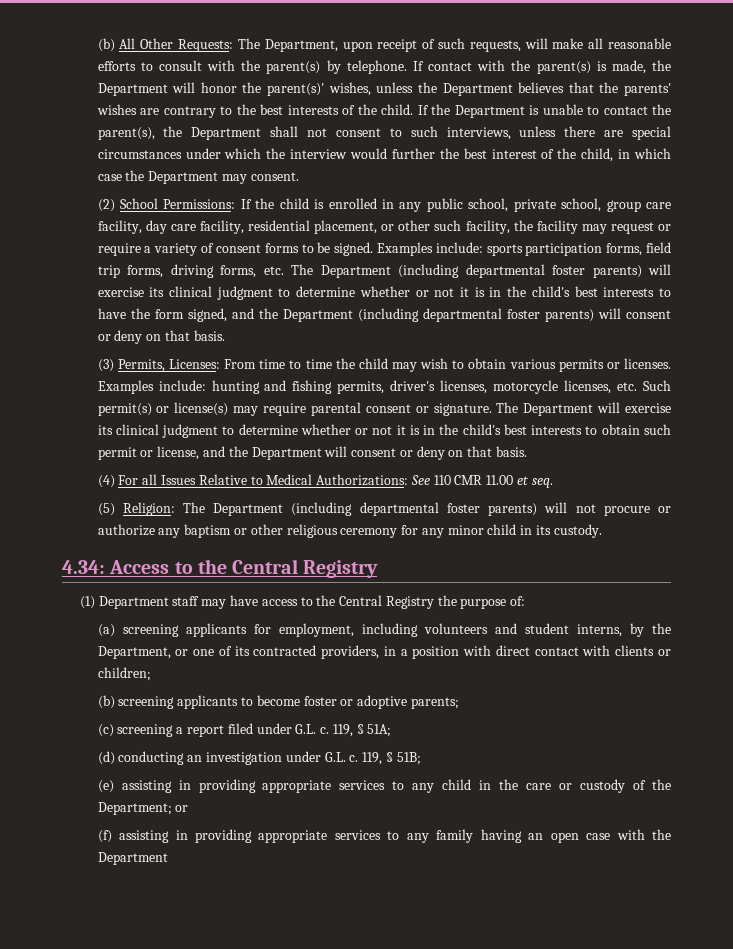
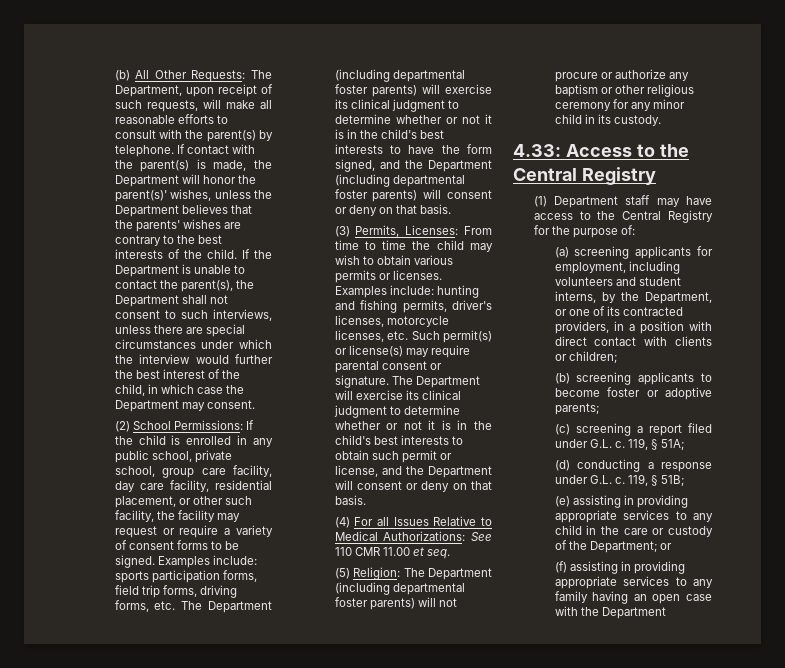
- 4.34: Access to the Central Registry
+ 4.33: Access to the Central Registry
- (1) Department staff may have access to the Central Registry the purpose of:
+ (1) Department staff may have access to the Central Registry for the purpose of:
- (d) conducting an investigation under G.L. c.
+ (d) conducting a response under G.L. c.

